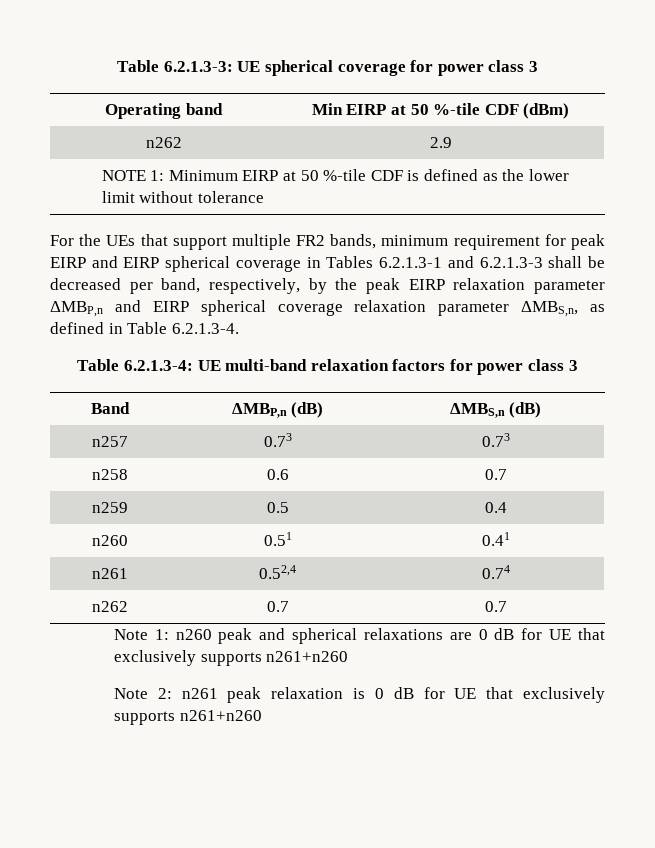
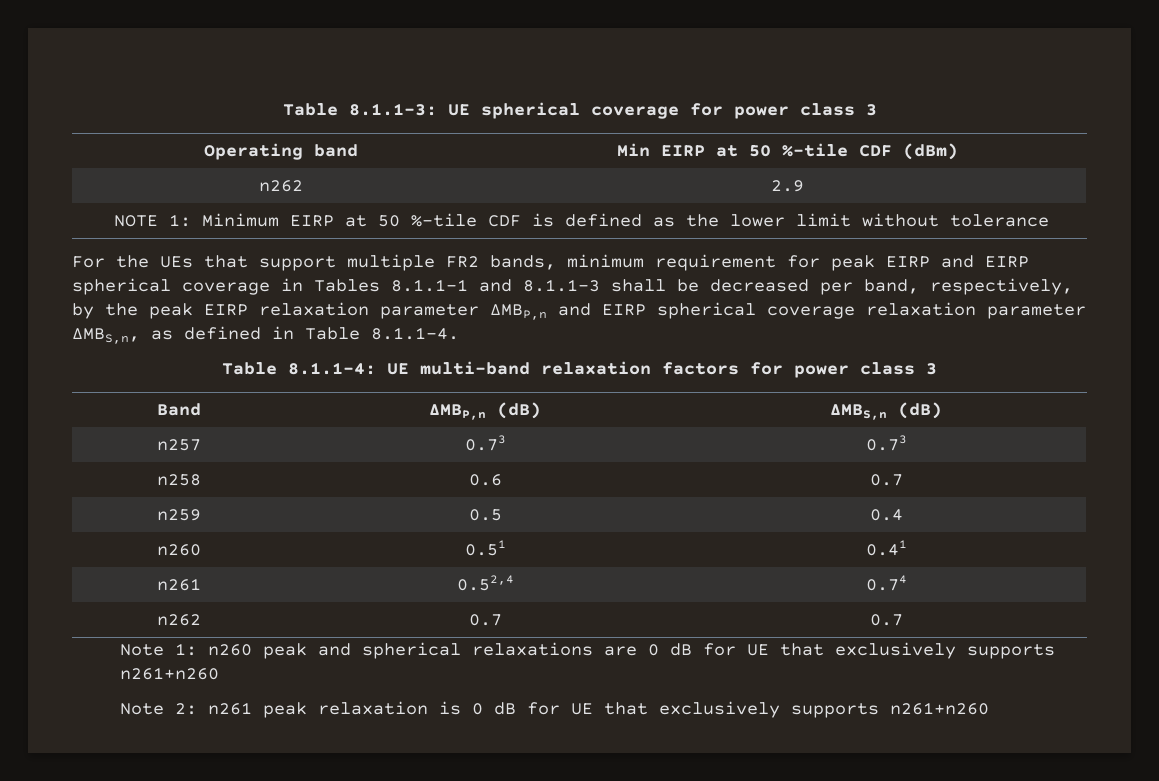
- Table 6.2.1.3-3: UE spherical coverage for power class 3
+ Table 8.1.1-3: UE spherical coverage for power class 3
- For the UEs that support multiple FR2 bands, minimum requirement for peak EIRP and EIRP spherical coverage in Tables 6.2.1.3-1 and 6.2.1.3-3 shall be decreased per band, respectively, by the peak EIRP relaxation parameter ΔMBP,n and EIRP spherical coverage relaxation parameter ΔMBS,n, as defined in Table 6.2.1.3-4.
- Table 6.2.1.3-4: UE multi-band relaxation factors for power class 3
+ For the UEs that support multiple FR2 bands, minimum requirement for peak EIRP and EIRP spherical coverage in Tables 8.1.1-1 and 8.1.1-3 shall be decreased per band, respectively, by the peak EIRP relaxation parameter ΔMBP,n and EIRP spherical coverage relaxation parameter ΔMBS,n, as defined in Table 8.1.1-4.
+ Table 8.1.1-4: UE multi-band relaxation factors for power class 3

